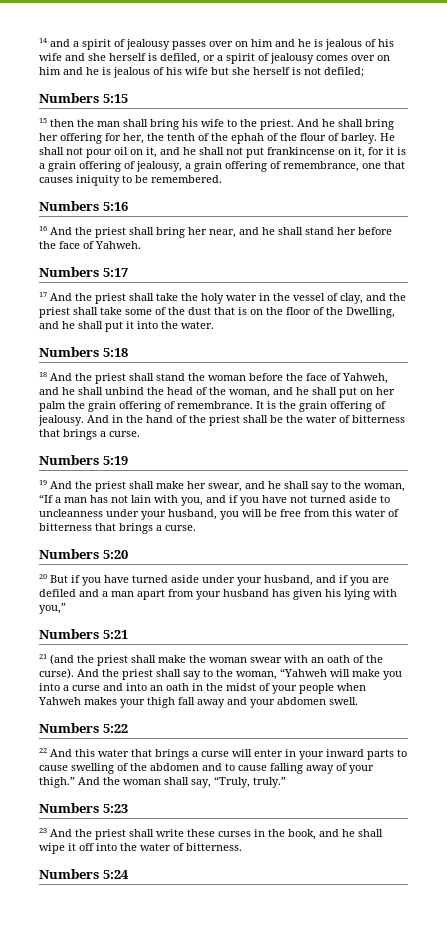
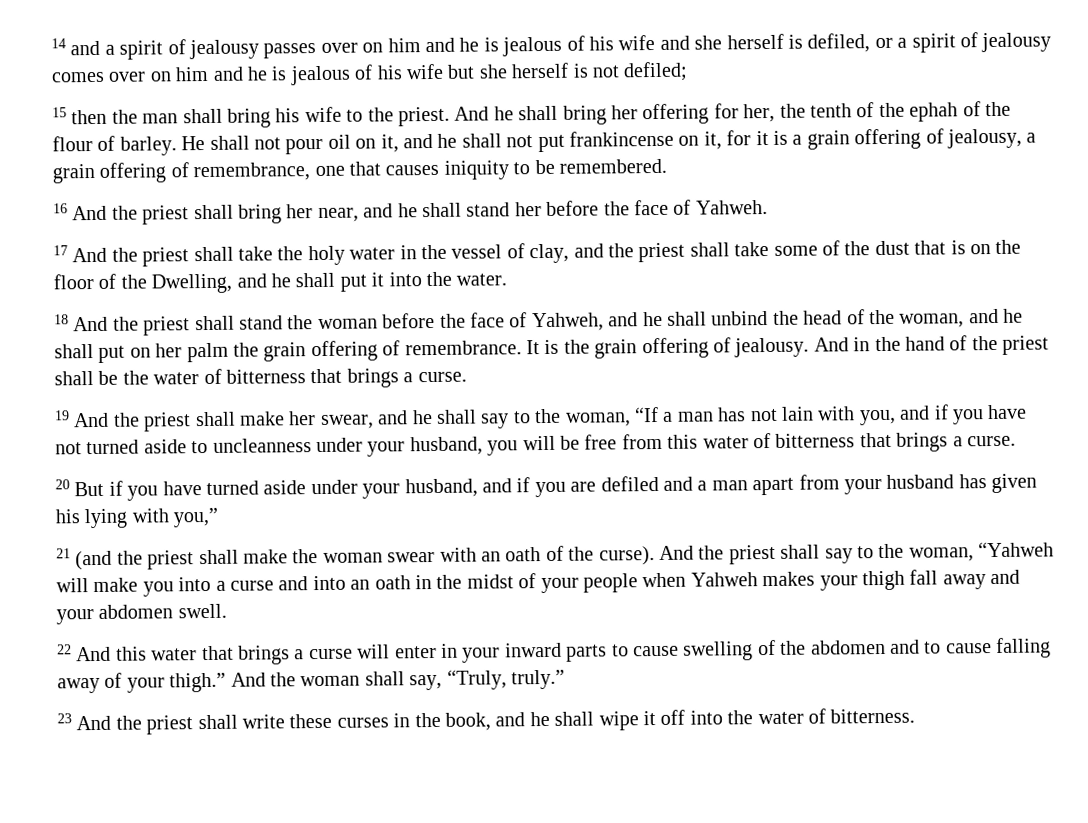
- Numbers 5:15
- Numbers 5:16
- Numbers 5:17
- Numbers 5:18
- Numbers 5:19
- Numbers 5:20
- Numbers 5:21
- Numbers 5:22
- Numbers 5:23
- Numbers 5:24

